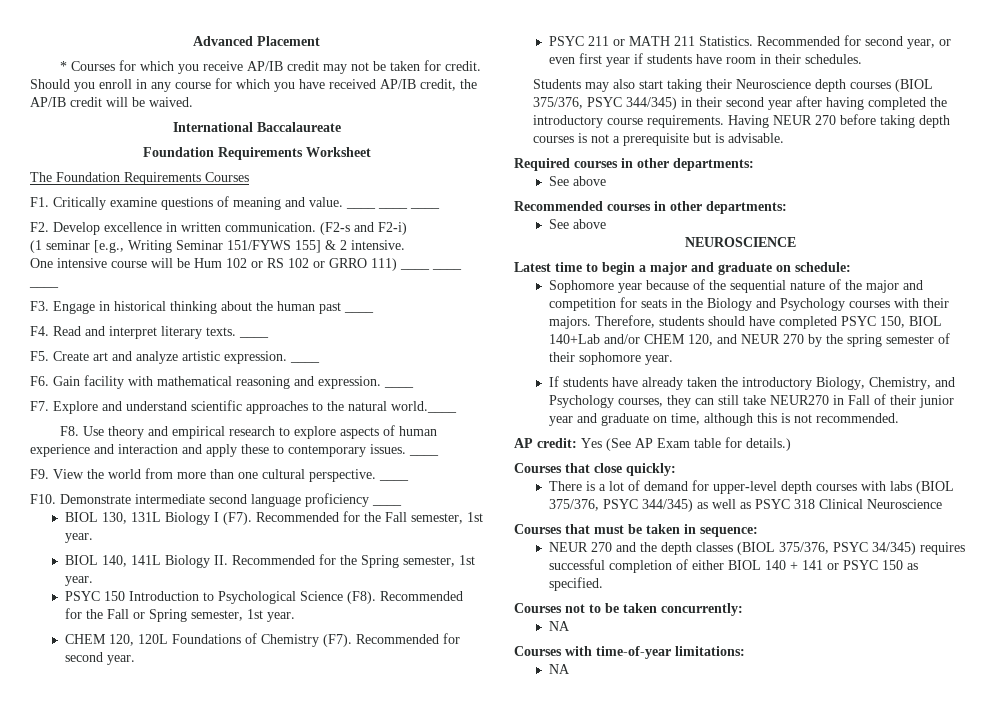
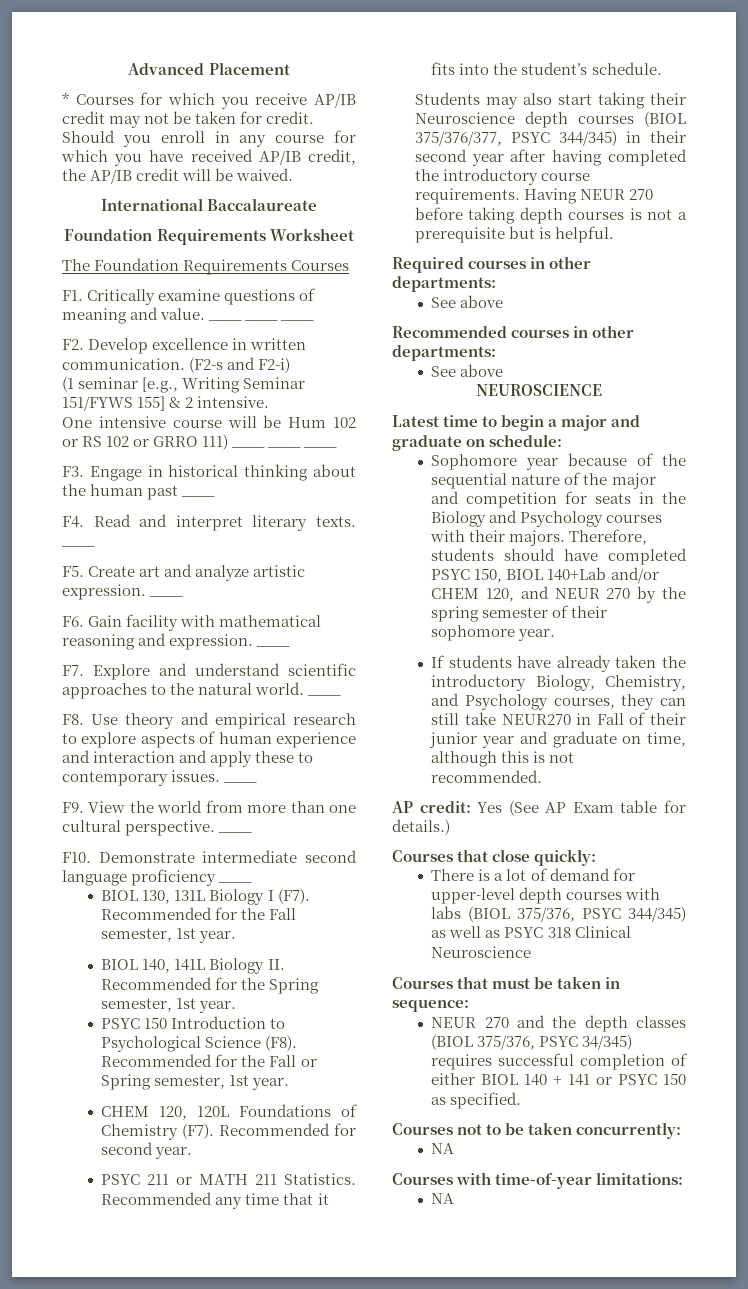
- F7. Explore and understand scientific approaches to the natural world.____
+ F7. Explore and understand scientific approaches to the natural world. ____
- Recommended for second year, or even first year if students have room in their schedules.
+ Recommended any time that it fits into the student’s schedule.
- Students may also start taking their Neuroscience depth courses (BIOL 375/376, PSYC 344/345) in their second year after having completed the introductory course requirements.
+ Students may also start taking their Neuroscience depth courses (BIOL 375/376/377, PSYC 344/345) in their second year after having completed the introductory course requirements.
- Having NEUR 270 before taking depth courses is not a prerequisite but is advisable.
+ Having NEUR 270 before taking depth courses is not a prerequisite but is helpful.

